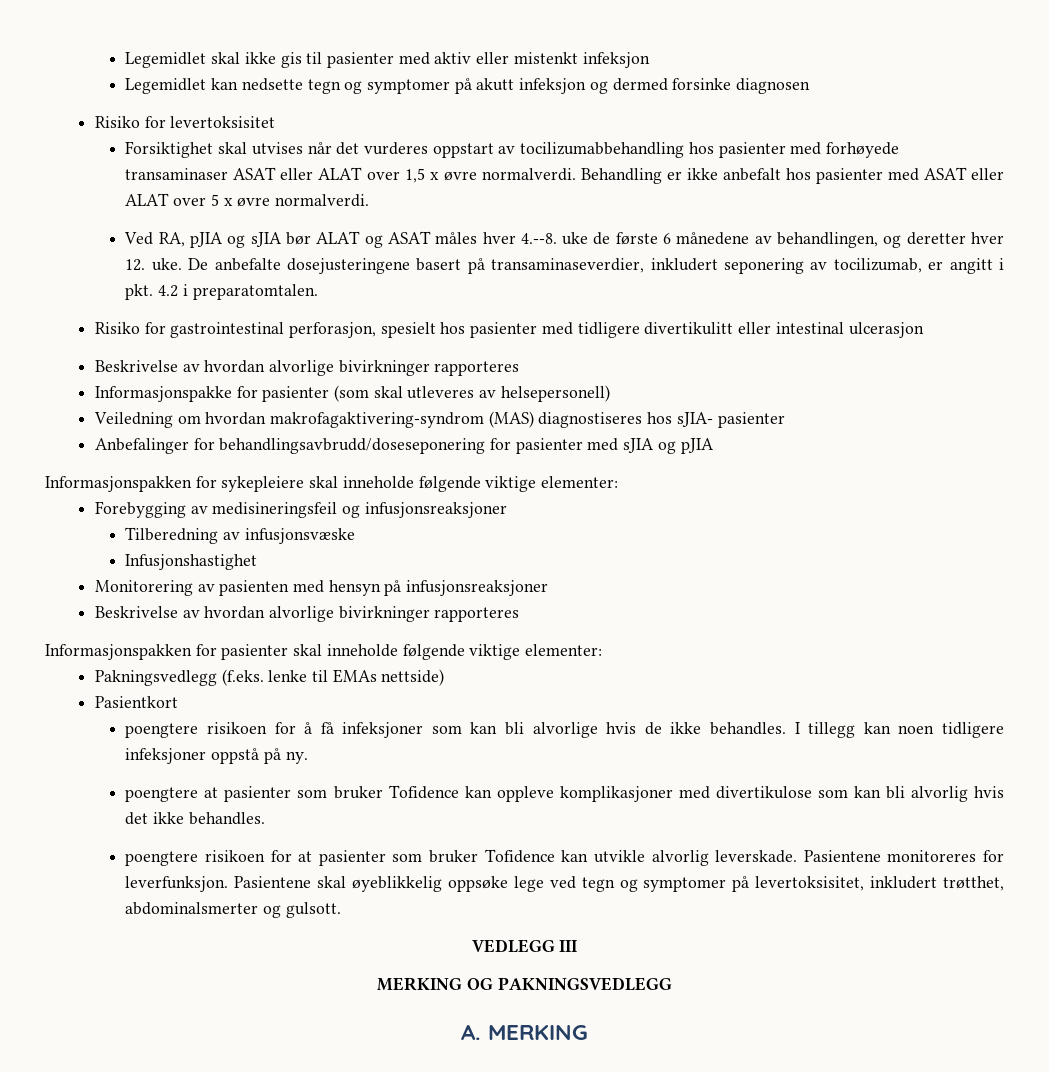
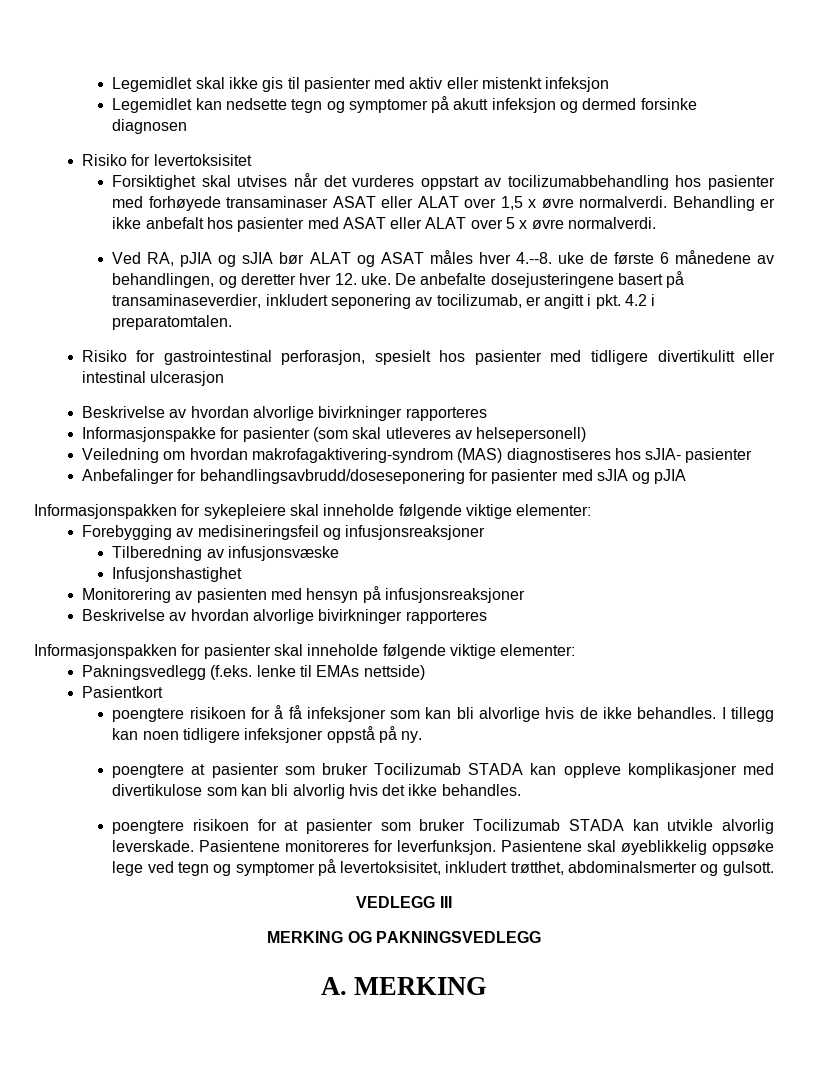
- poengtere at pasienter som bruker Tofidence kan oppleve komplikasjoner med divertikulose som kan bli alvorlig hvis det ikke behandles.
+ poengtere at pasienter som bruker Tocilizumab STADA kan oppleve komplikasjoner med divertikulose som kan bli alvorlig hvis det ikke behandles.
- poengtere risikoen for at pasienter som bruker Tofidence kan utvikle alvorlig leverskade.
+ poengtere risikoen for at pasienter som bruker Tocilizumab STADA kan utvikle alvorlig leverskade.

